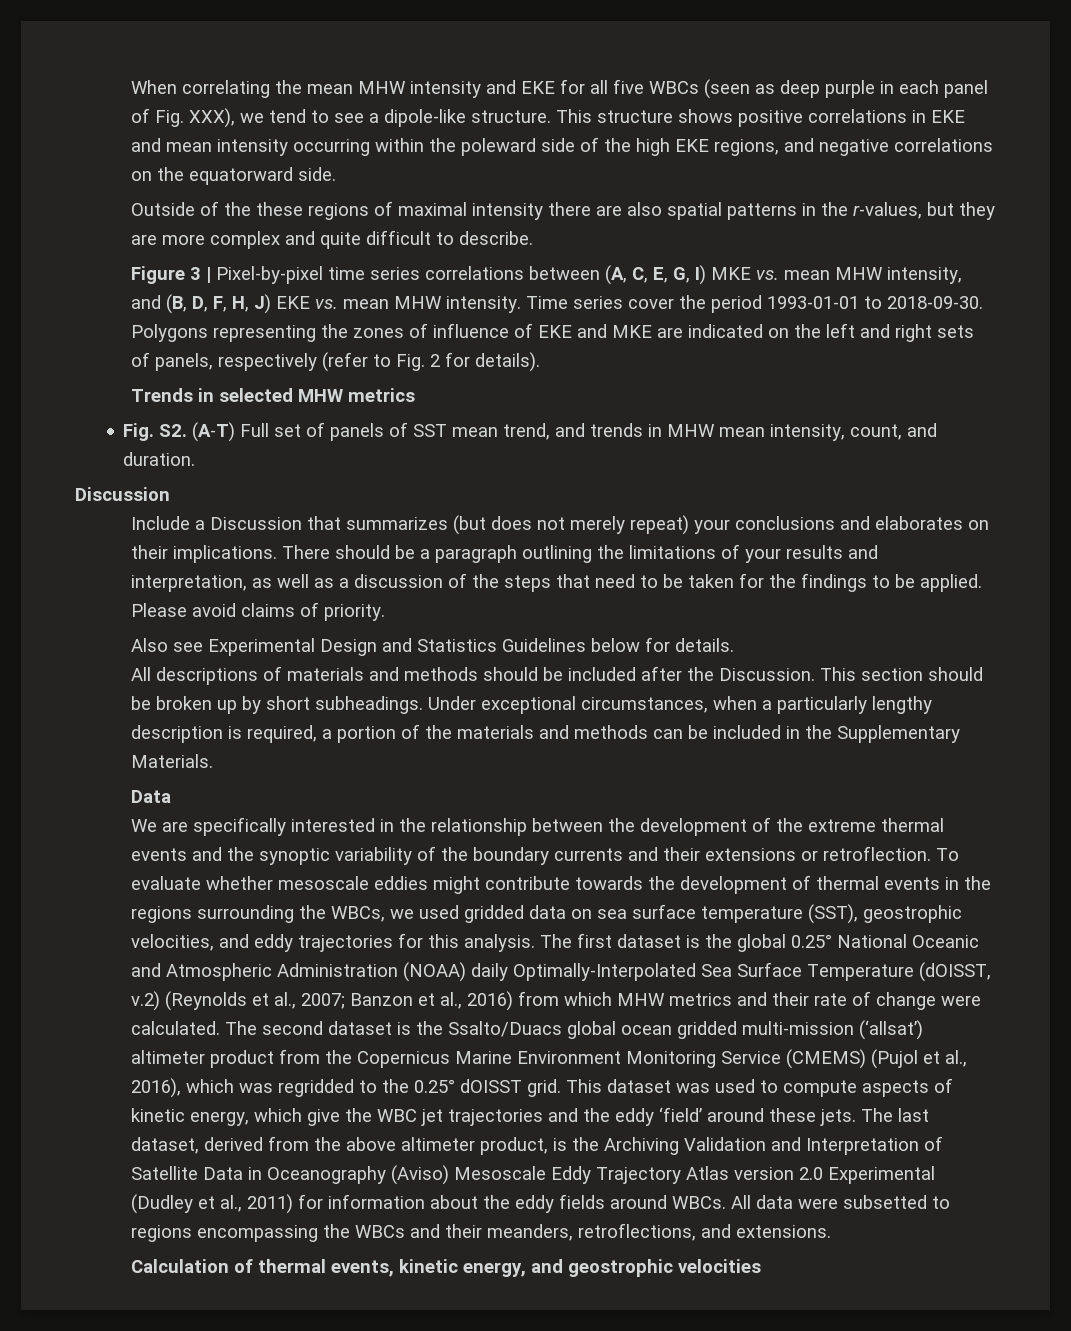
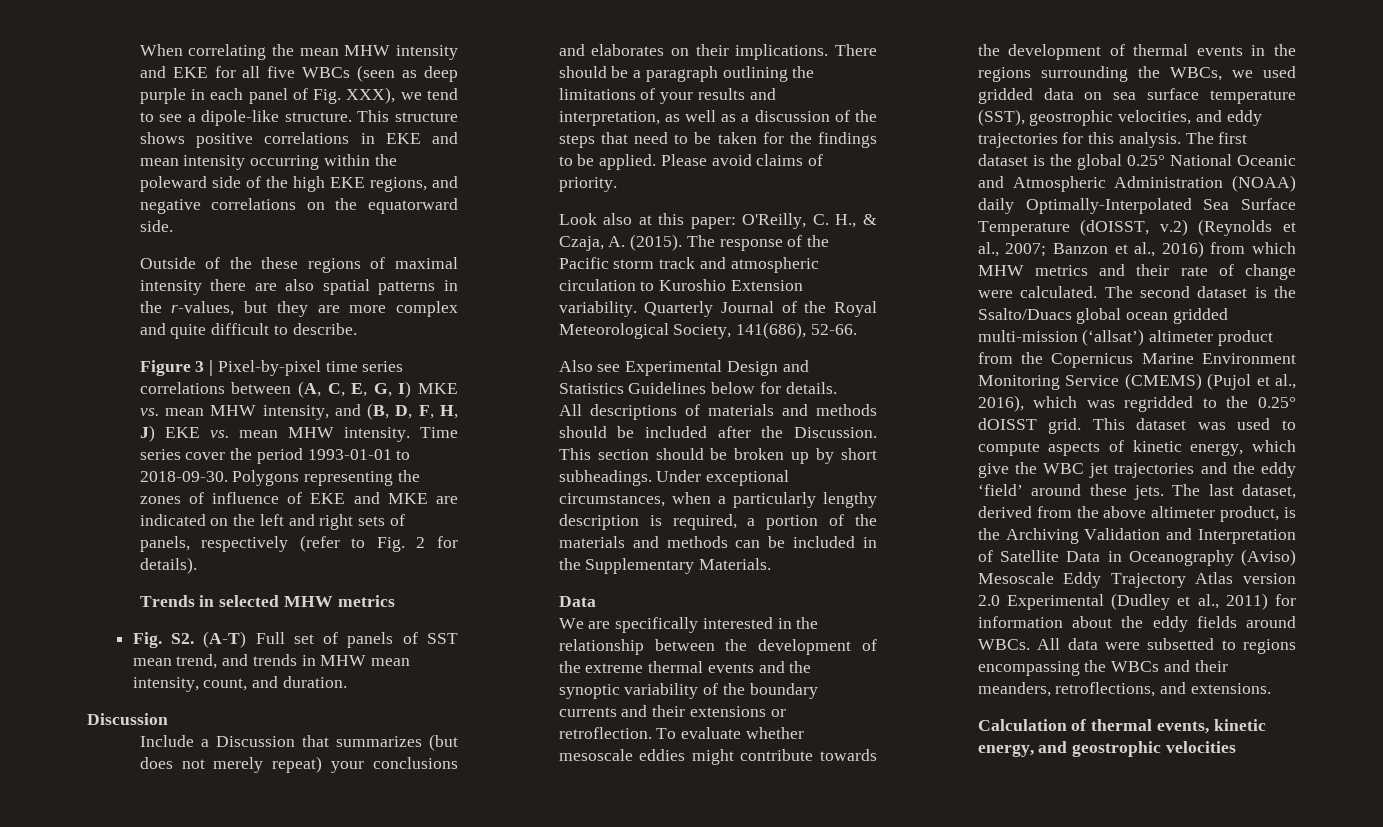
+ Look also at this paper: O'Reilly, C. H., & Czaja, A. (2015). The response of the Pacific storm track and atmospheric circulation to Kuroshio Extension variability. Quarterly Journal of the Royal Meteorological Society, 141(686), 52-66.

